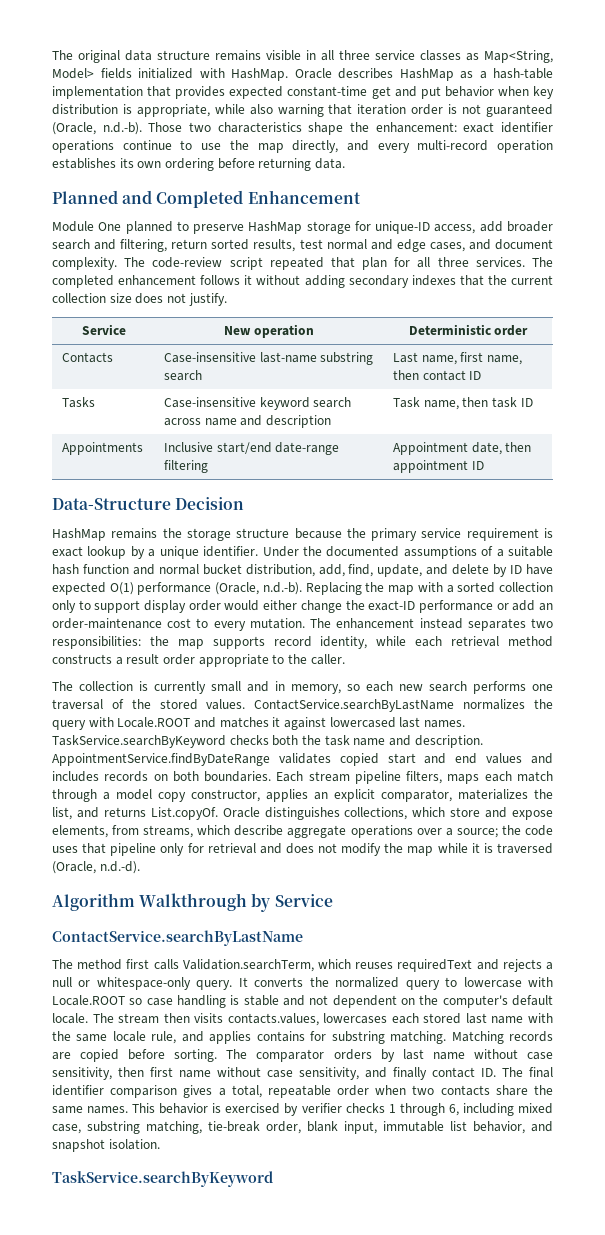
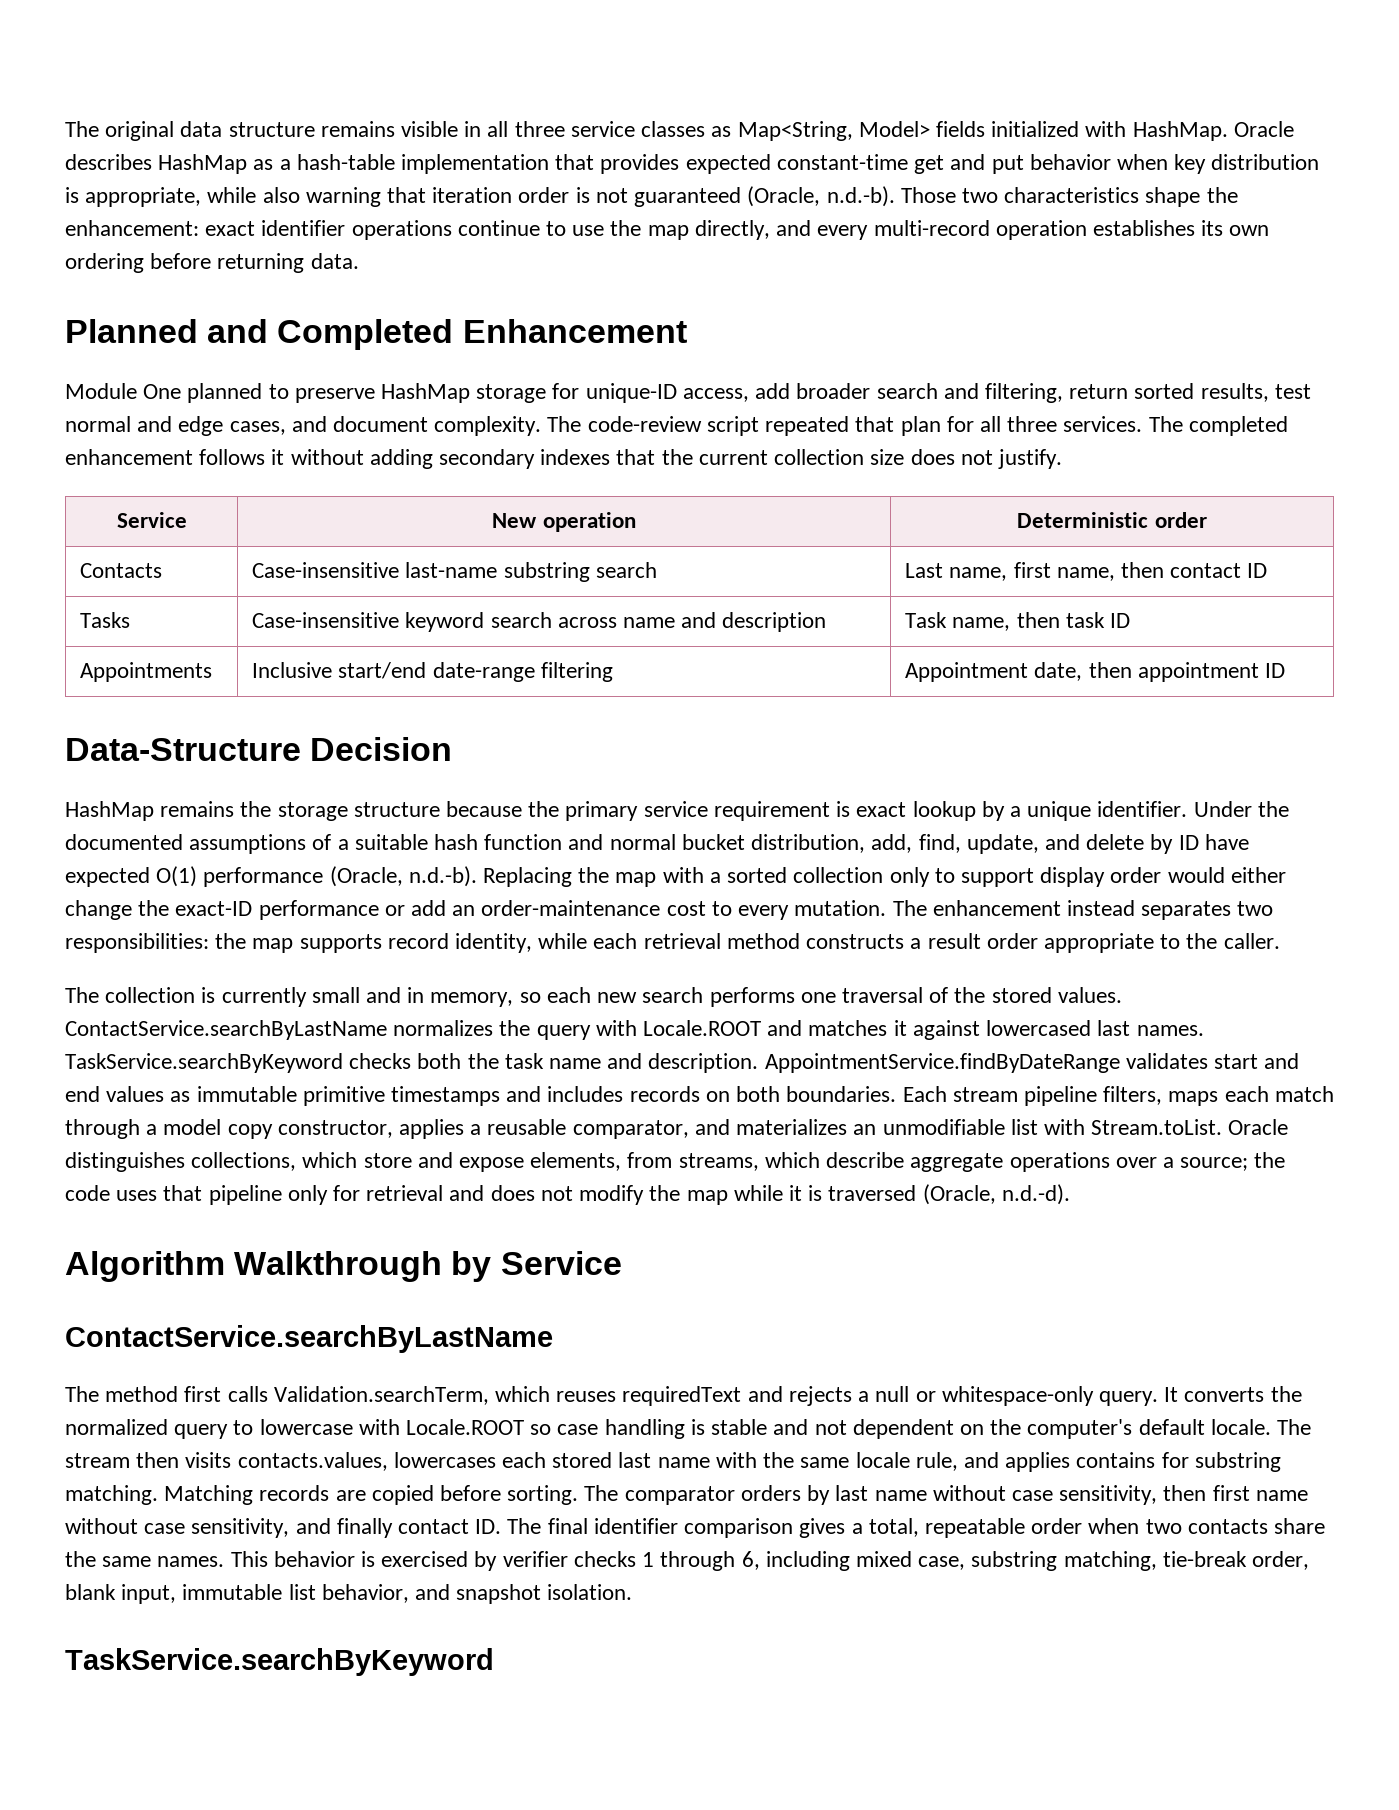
- AppointmentService.findByDateRange validates copied start and end values and includes records on both boundaries.
+ AppointmentService.findByDateRange validates start and end values as immutable primitive timestamps and includes records on both boundaries.
- Each stream pipeline filters, maps each match through a model copy constructor, applies an explicit comparator, materializes the list, and returns List.copyOf. Oracle distinguishes collections, which store and expose elements, from streams, which describe aggregate operations over a source; the code uses that pipeline only for retrieval and does not modify the map while it is traversed (Oracle, n.d.-d).
+ Each stream pipeline filters, maps each match through a model copy constructor, applies a reusable comparator, and materializes an unmodifiable list with Stream.toList. Oracle distinguishes collections, which store and expose elements, from streams, which describe aggregate operations over a source; the code uses that pipeline only for retrieval and does not modify the map while it is traversed (Oracle, n.d.-d).

